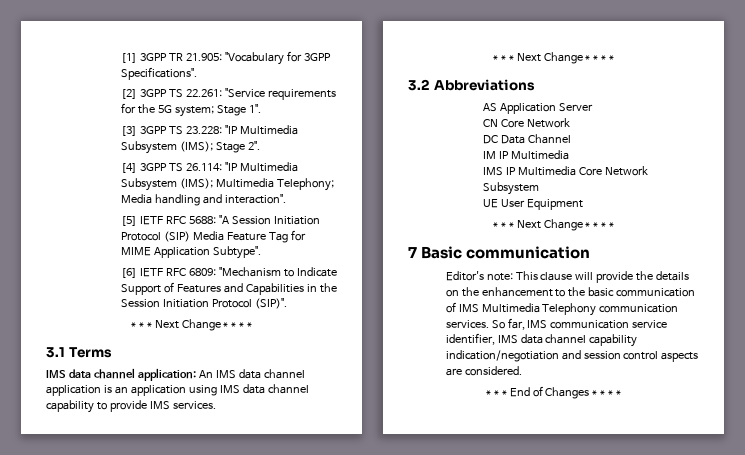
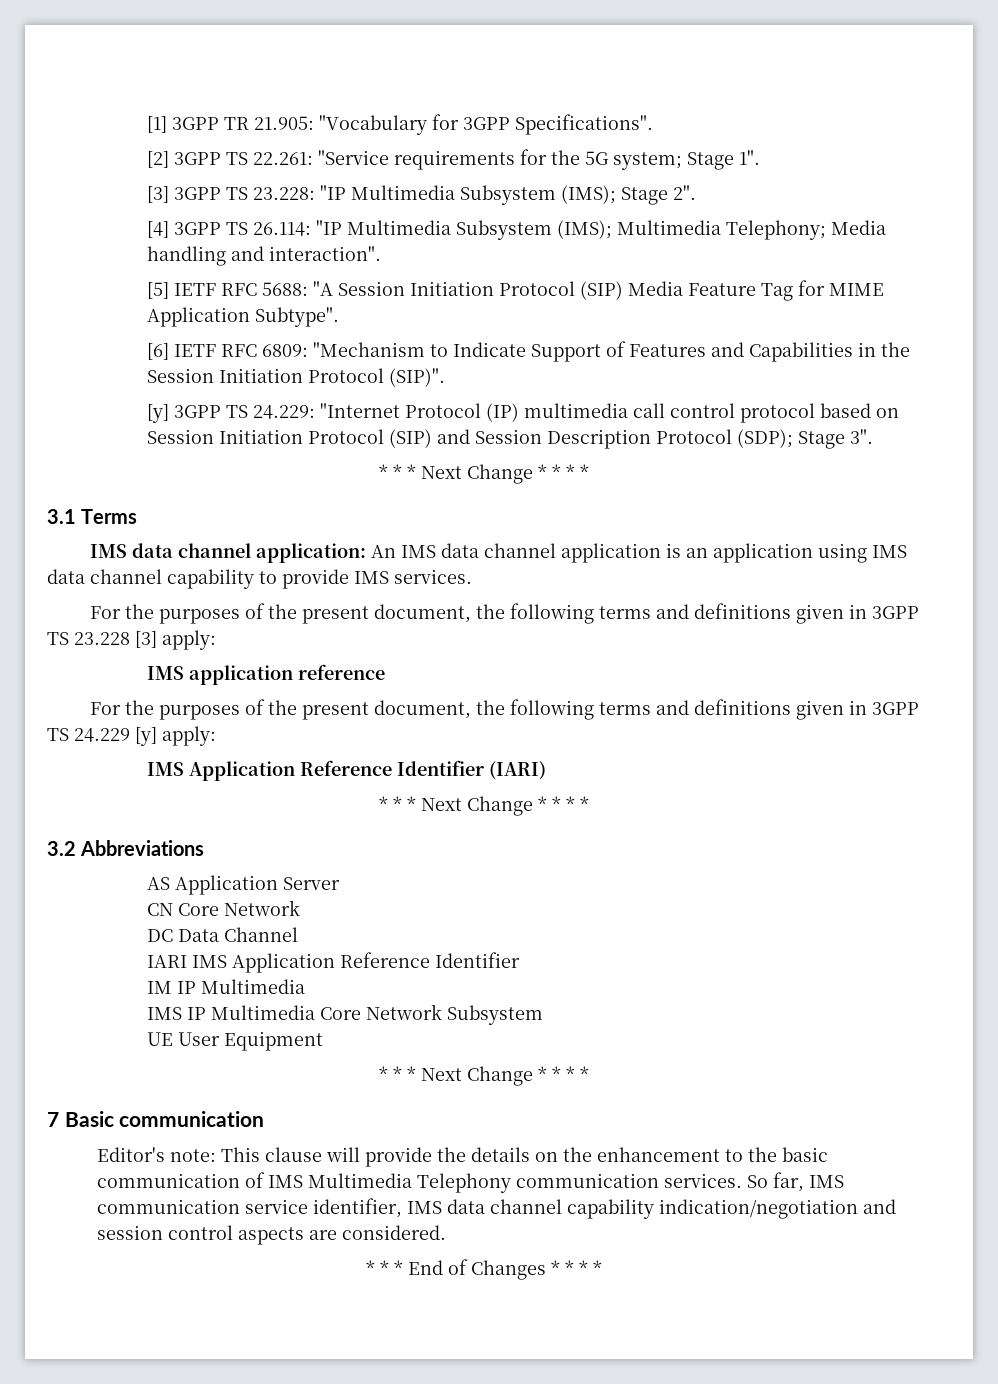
+ [y] 3GPP TS 24.229: "Internet Protocol (IP) multimedia call control protocol based on Session Initiation Protocol (SIP) and Session Description Protocol (SDP); Stage 3".
+ For the purposes of the present document, the following terms and definitions given in 3GPP TS 23.228 [3] apply:
+ IMS application reference
+ For the purposes of the present document, the following terms and definitions given in 3GPP TS 24.229 [y] apply:
+ IMS Application Reference Identifier (IARI)
+ IARI IMS Application Reference Identifier

